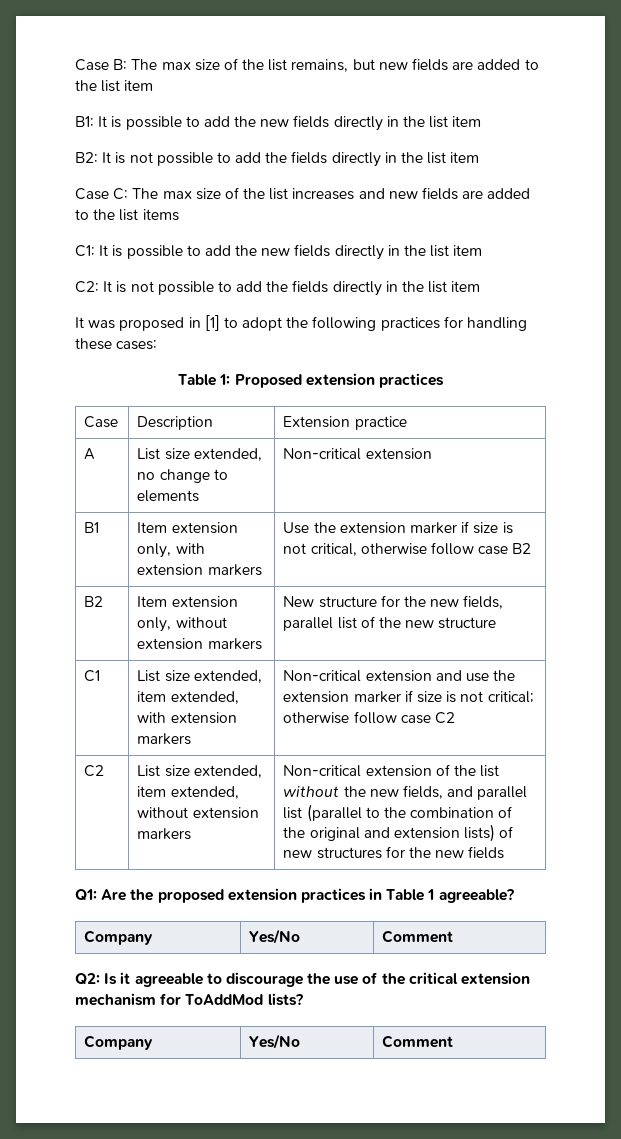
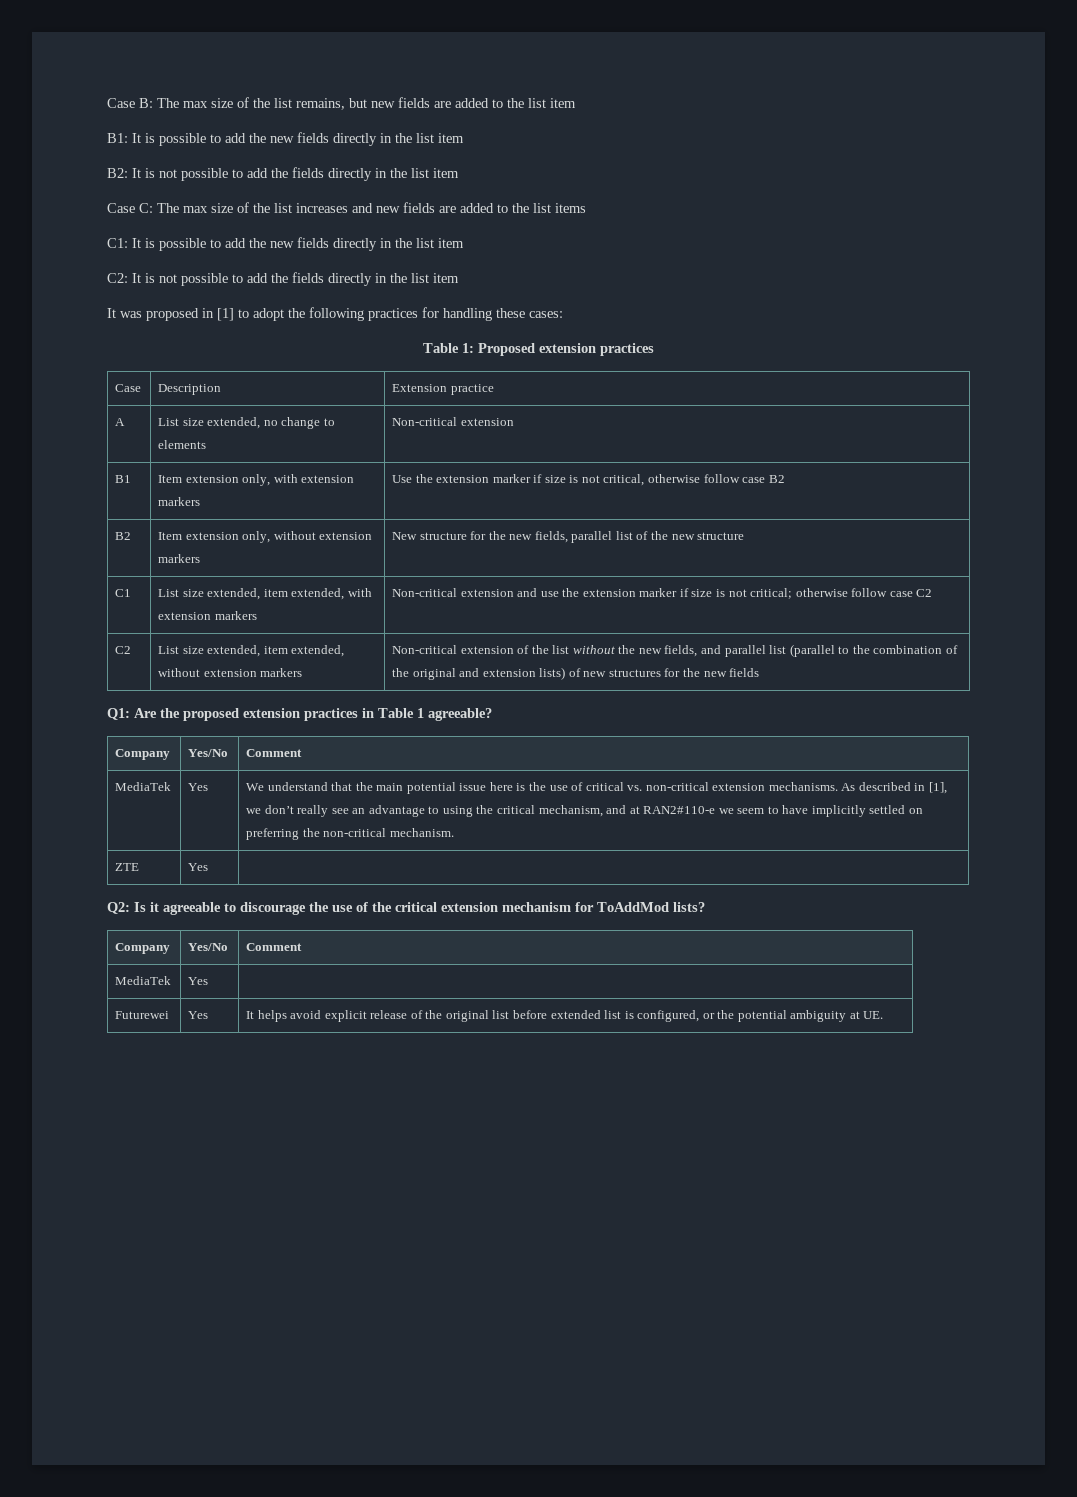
+ MediaTek | Yes | We understand that the main potential issue here is the use of critical vs. non-critical extension mechanisms. As described in [1], we don’t really see an advantage to using the critical mechanism, and at RAN2#110-e we seem to have implicitly settled on preferring the non-critical mechanism.
+ ZTE | Yes |
  Q2: Is it agreeable to discourage the use of the critical extension mechanism for ToAddMod lists?
  Company | Yes/No | Comment
+ MediaTek | Yes |
+ Futurewei | Yes | It helps avoid explicit release of the original list before extended list is configured, or the potential ambiguity at UE.

